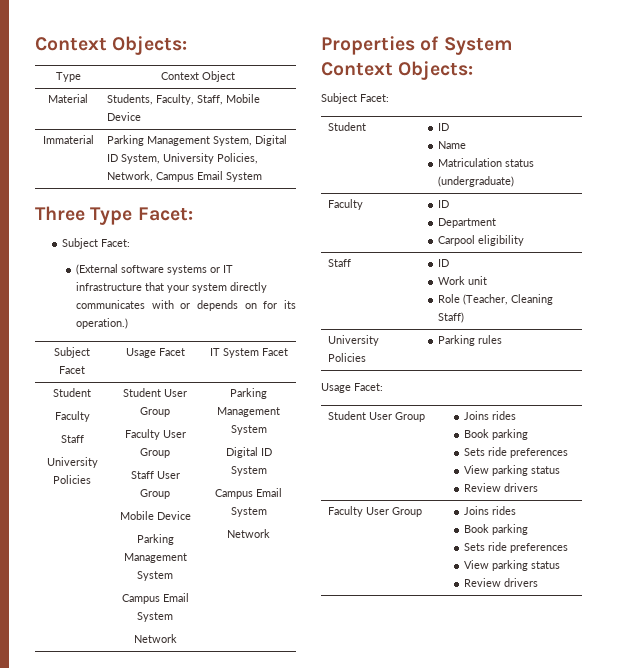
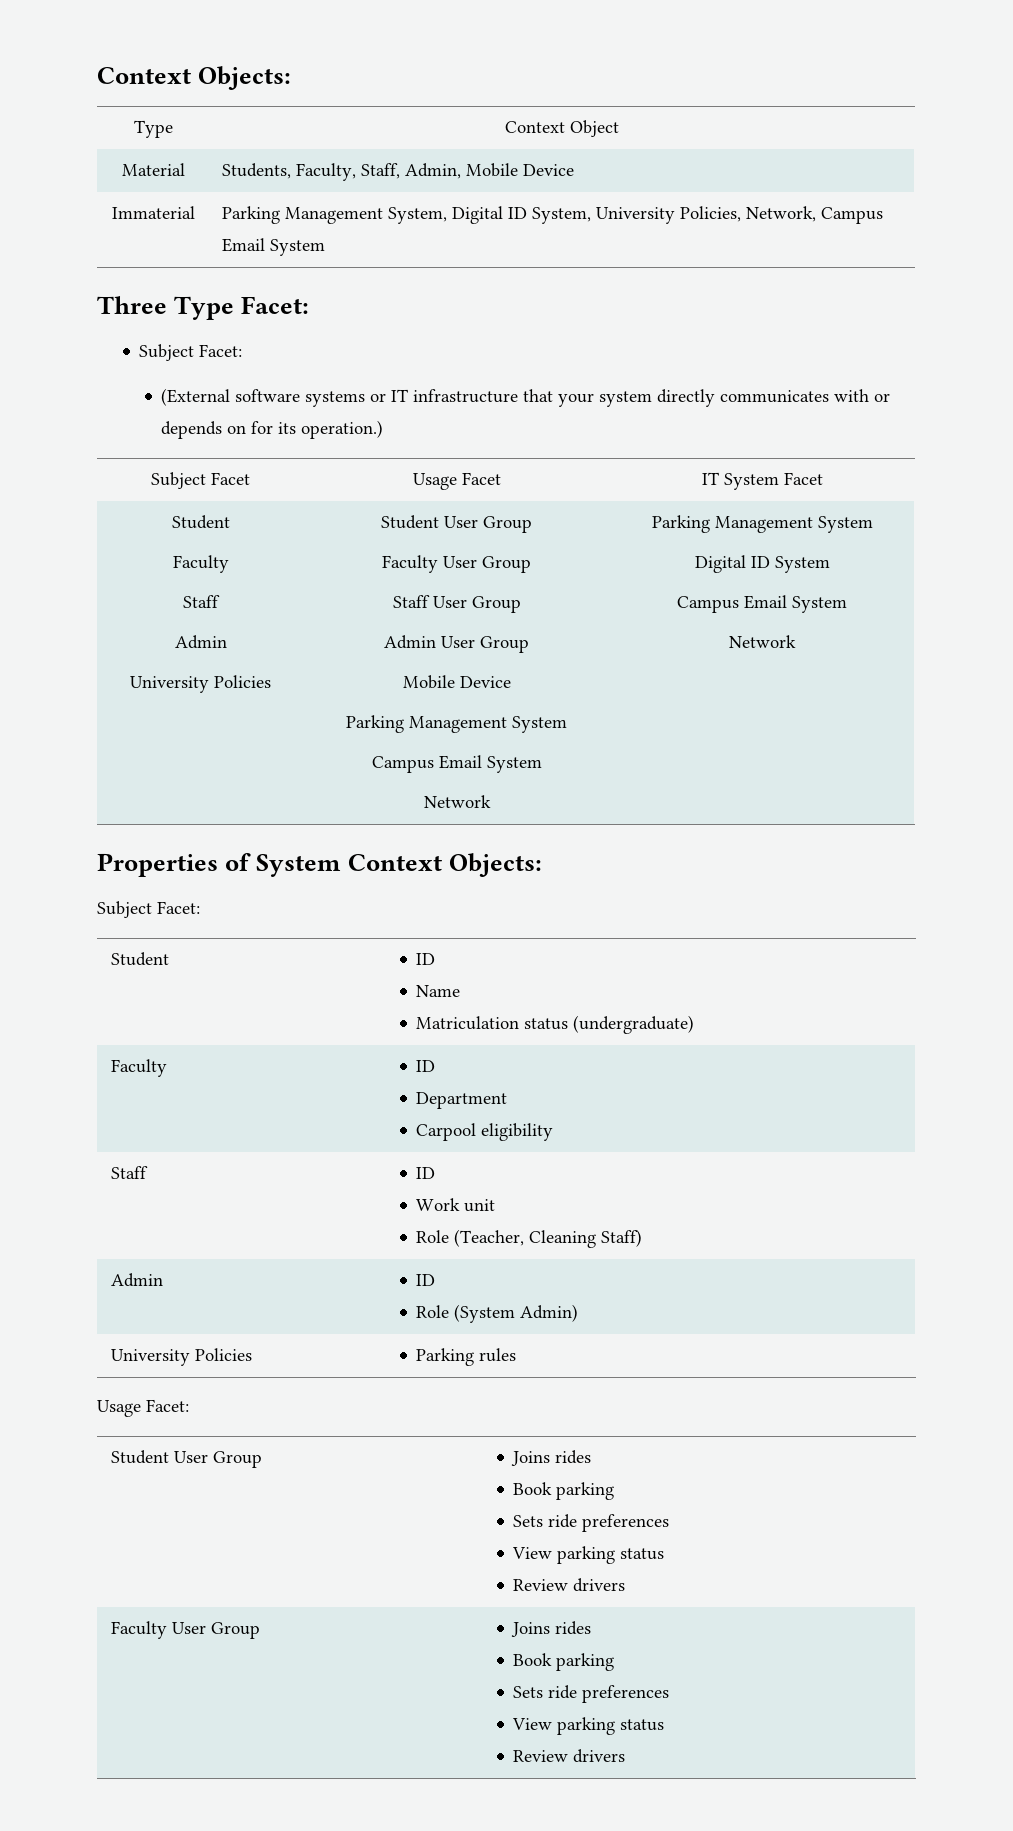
- Material | Students, Faculty, Staff, Mobile Device
+ Material | Students, Faculty, Staff, Admin, Mobile Device
  Subject Facet | Usage Facet | IT System Facet
  Student
  Faculty
  Staff
+ Admin
  University Policies | Student User Group
  Faculty User Group
  Staff User Group
+ Admin User Group
+ Admin | ID
+ Role (System Admin)

